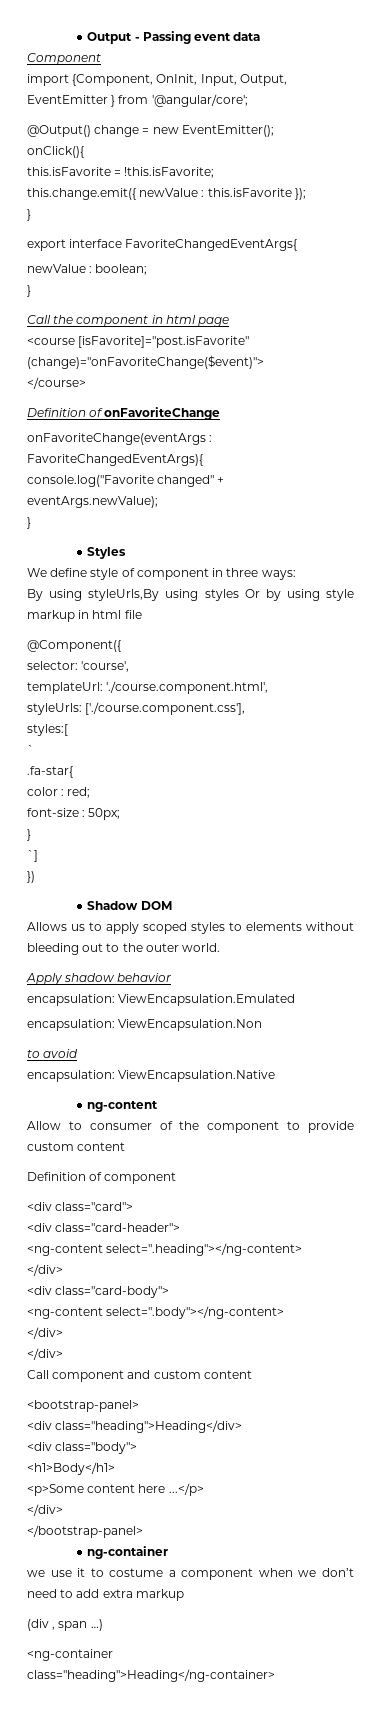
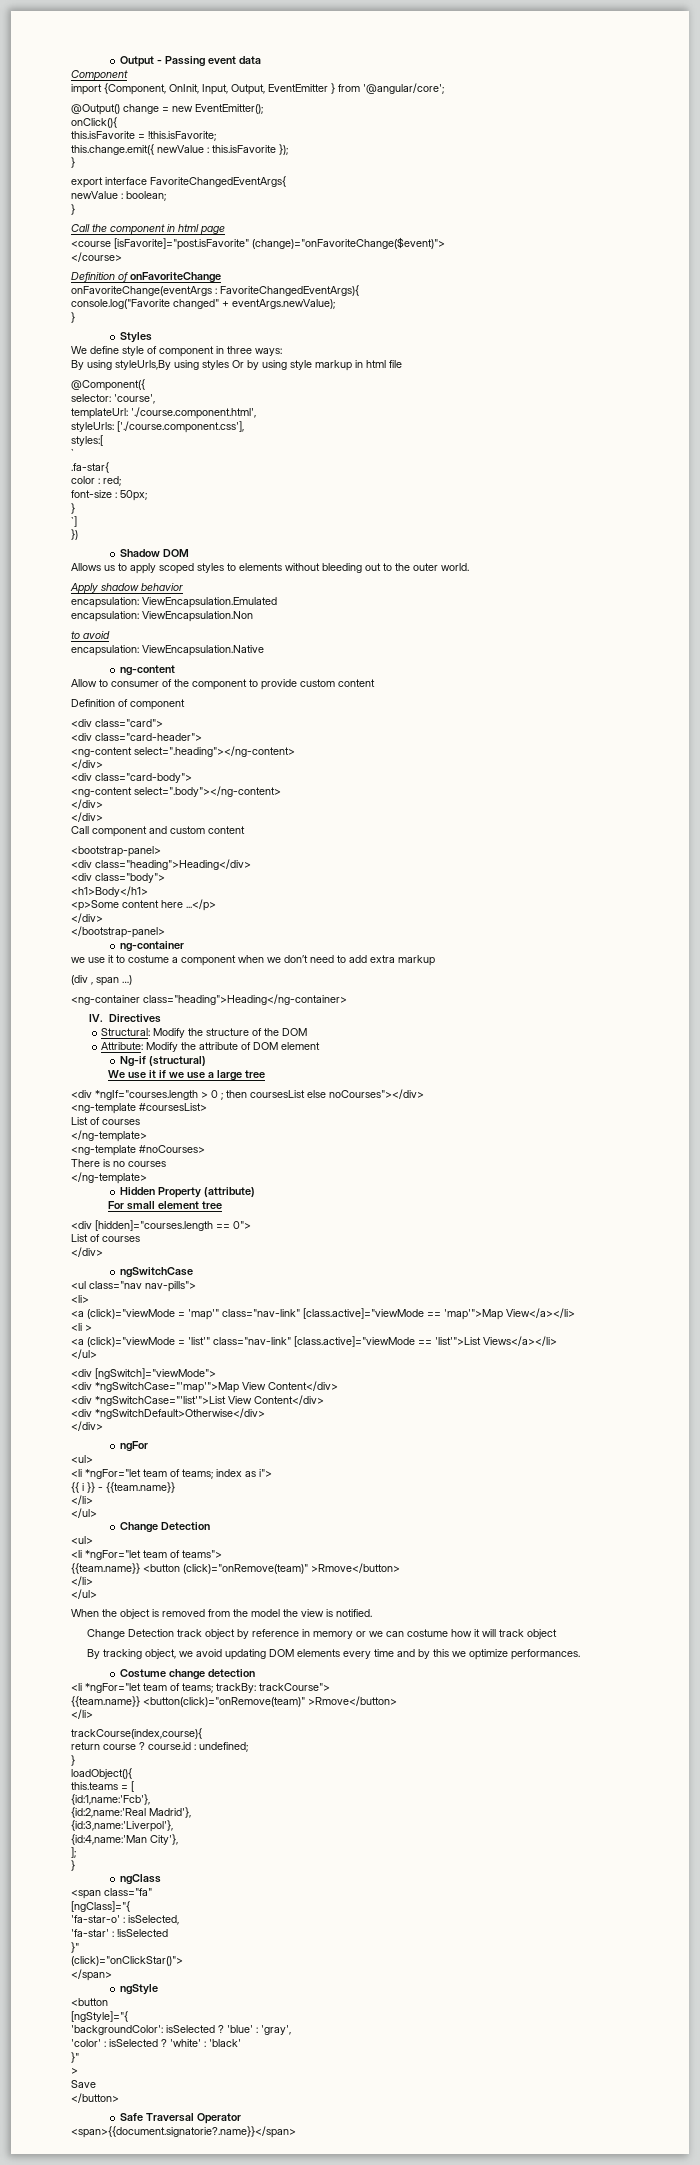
+ IV. Directives
+ Structural: Modify the structure of the DOM
+ Attribute: Modify the attribute of DOM element
+ Ng-if (structural)
+ We use it if we use a large tree
+ <div *ngIf="courses.length > 0 ; then coursesList else noCourses"></div>
+ <ng-template #coursesList>
+ List of courses
+ </ng-template>
+ <ng-template #noCourses>
+ There is no courses
+ </ng-template>
+ Hidden Property (attribute)
+ For small element tree
+ <div [hidden]="courses.length == 0">
+ List of courses
+ </div>
+ ngSwitchCase
+ <ul class="nav nav-pills">
+ <li>
+ <a (click)="viewMode = 'map'" class="nav-link" [class.active]="viewMode == 'map'">Map View</a></li>
+ <li >
+ <a (click)="viewMode = 'list'" class="nav-link" [class.active]="viewMode == 'list'">List Views</a></li>
+ </ul>
+ <div [ngSwitch]="viewMode">
+ <div *ngSwitchCase="'map'">Map View Content</div>
+ <div *ngSwitchCase="'list'">List View Content</div>
+ <div *ngSwitchDefault>Otherwise</div>
+ </div>
+ ngFor
+ <ul>
+ <li *ngFor="let team of teams; index as i">
+ {{ i }} - {{team.name}}
+ </li>
+ </ul>
+ Change Detection
+ <ul>
+ <li *ngFor="let team of teams">
+ {{team.name}} <button (click)="onRemove(team)" >Rmove</button>
+ </li>
+ </ul>
+ When the object is removed from the model the view is notified.
+ Change Detection track object by reference in memory or we can costume how it will track object
+ By tracking object, we avoid updating DOM elements every time and by this we optimize performances.
+ Costume change detection
+ <li *ngFor="let team of teams; trackBy: trackCourse">
+ {{team.name}} <button(click)="onRemove(team)" >Rmove</button>
+ </li>
+ trackCourse(index,course){
+ return course ? course.id : undefined;
+ }
+ loadObject(){
+ this.teams = [
+ {id:1,name:'Fcb'},
+ {id:2,name:'Real Madrid'},
+ {id:3,name:'Liverpol'},
+ {id:4,name:'Man City'},
+ ];
+ }
+ ngClass
+ <span class="fa"
+ [ngClass]="{
+ 'fa-star-o' : isSelected,
+ 'fa-star' : !isSelected
+ }"
+ (click)="onClickStar()">
+ </span>
+ ngStyle
+ <button
+ [ngStyle]="{
+ 'backgroundColor': isSelected ? 'blue' : 'gray',
+ 'color' : isSelected ? 'white' : 'black'
+ }"
+ >
+ Save
+ </button>
+ Safe Traversal Operator
+ <span>{{document.signatorie?.name}}</span>

